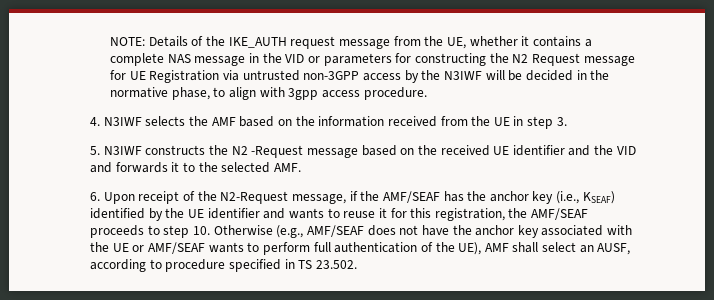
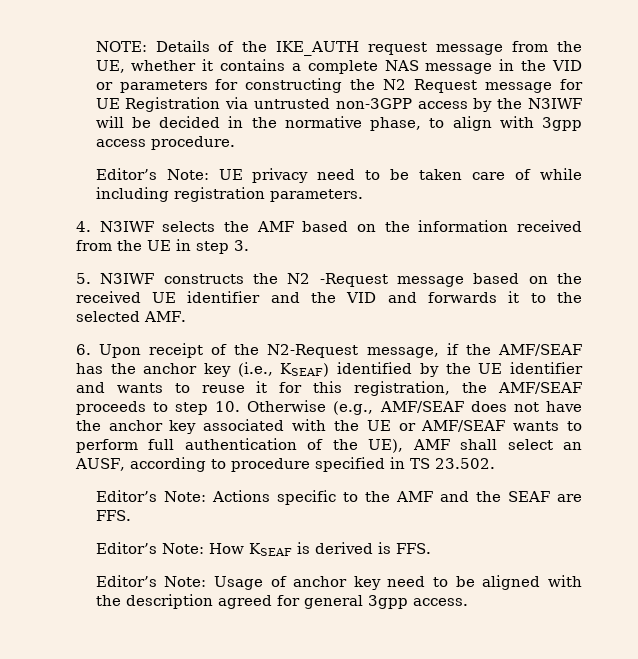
+ Editor’s Note: UE privacy need to be taken care of while including registration parameters.
+ Editor’s Note: Actions specific to the AMF and the SEAF are FFS.
+ Editor’s Note: How KSEAF is derived is FFS.
+ Editor’s Note: Usage of anchor key need to be aligned with the description agreed for general 3gpp access.

